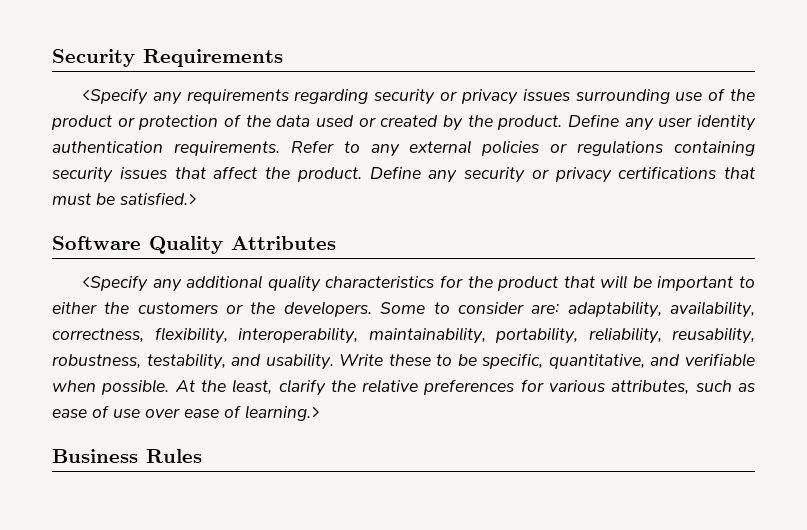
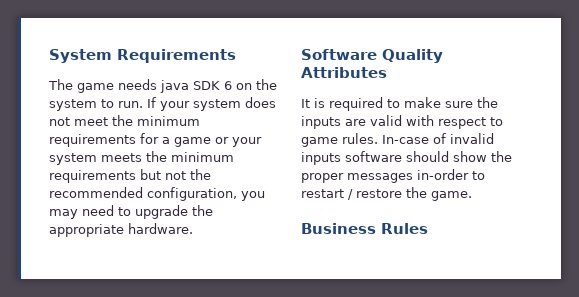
- Security Requirements
+ System Requirements
- <Specify any requirements regarding security or privacy issues surrounding use of the product or protection of the data used or created by the product. Define any user identity authentication requirements. Refer to any external policies or regulations containing security issues that affect the product. Define any security or privacy certifications that must be satisfied.>
+ The game needs java SDK 6 on the system to run. If your system does not meet the minimum requirements for a game or your system meets the minimum requirements but not the recommended configuration, you may need to upgrade the appropriate hardware.
  Software Quality Attributes
- <Specify any additional quality characteristics for the product that will be important to either the customers or the developers. Some to consider are: adaptability, availability, correctness, flexibility, interoperability, maintainability, portability, reliability, reusability, robustness, testability, and usability. Write these to be specific, quantitative, and verifiable when possible. At the least, clarify the relative preferences for various attributes, such as ease of use over ease of learning.>
+ It is required to make sure the inputs are valid with respect to game rules. In-case of invalid inputs software should show the proper messages in-order to restart / restore the game.

